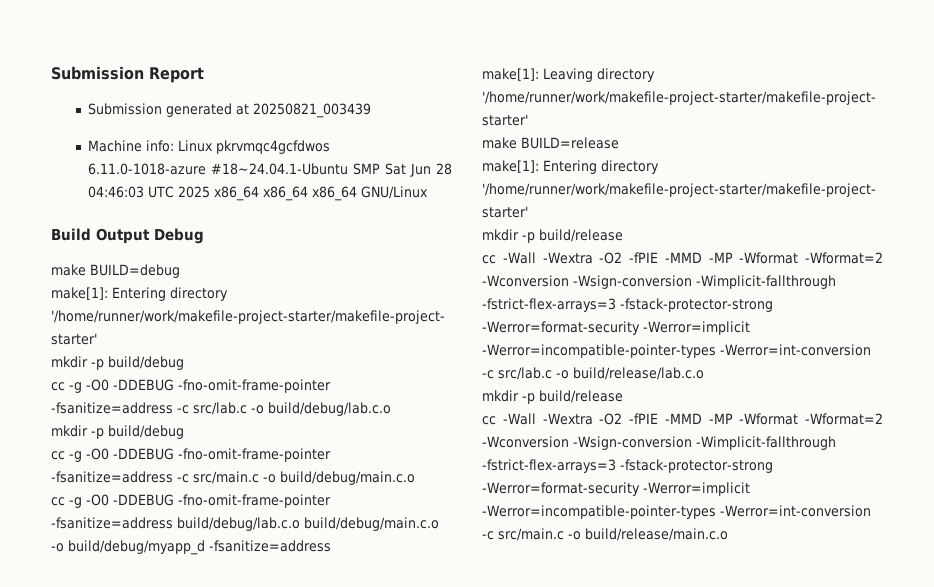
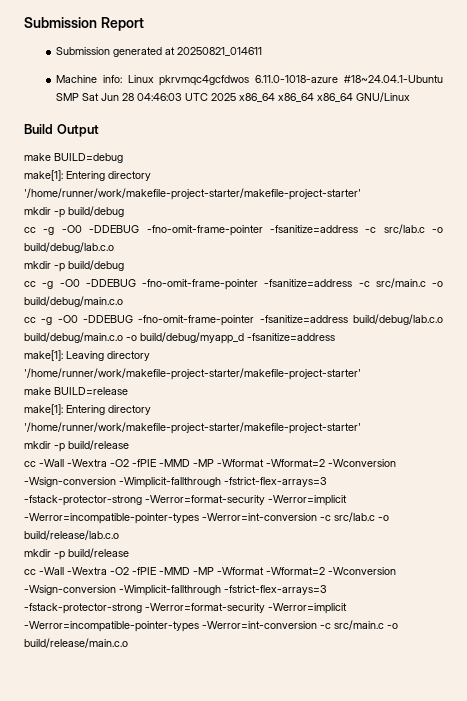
- Submission generated at 20250821_003439
+ Submission generated at 20250821_014611
- Build Output Debug
+ Build Output

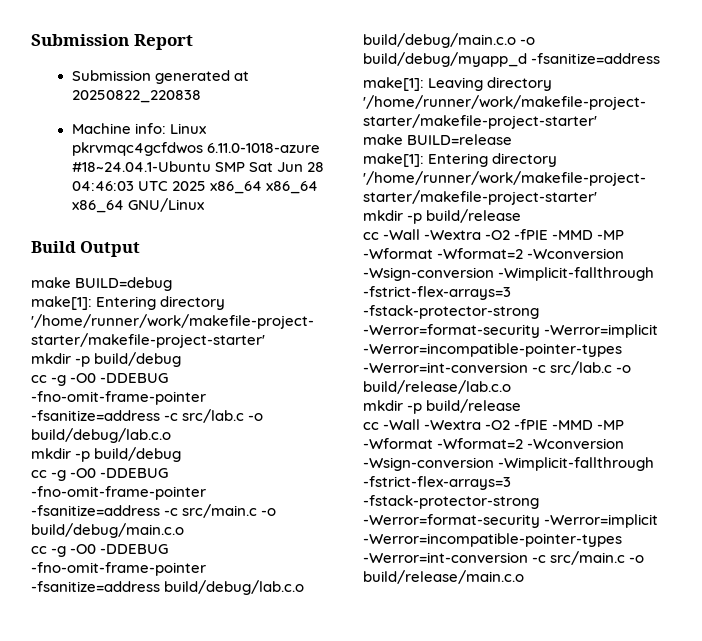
- Submission generated at 20250821_014611
+ Submission generated at 20250822_220838

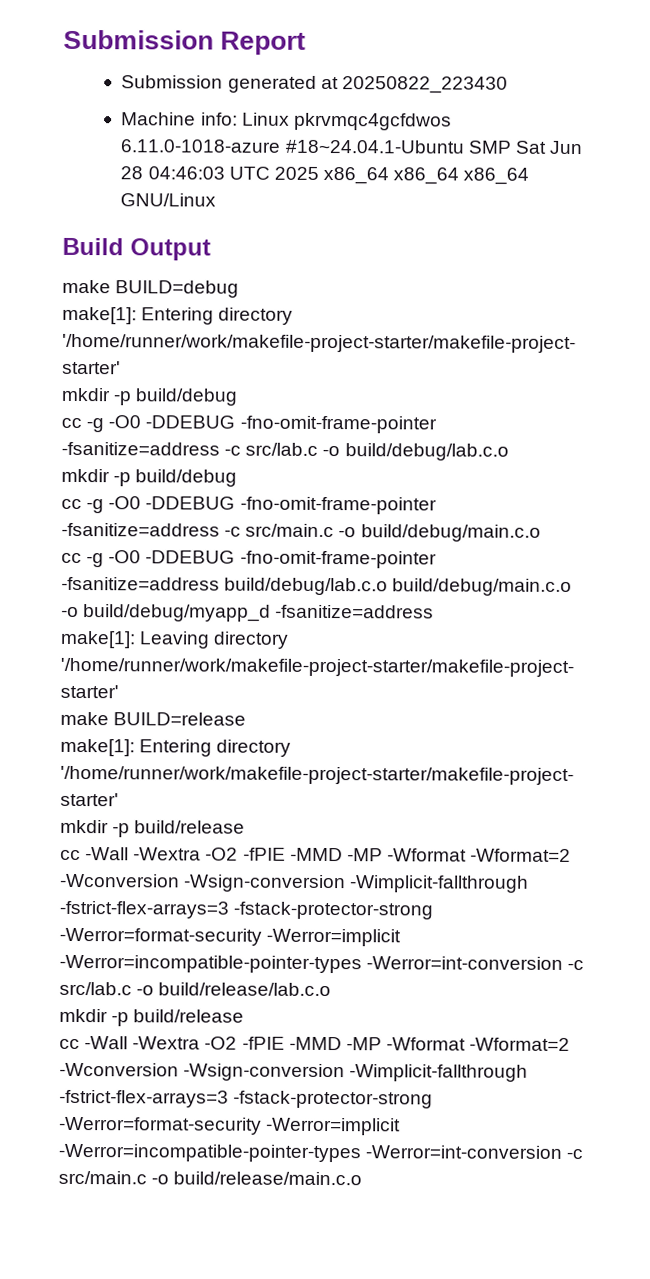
- Submission generated at 20250822_220838
+ Submission generated at 20250822_223430

